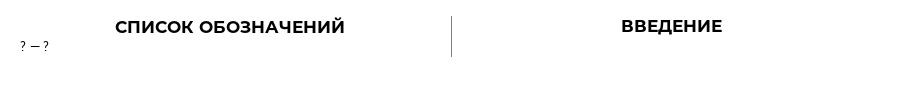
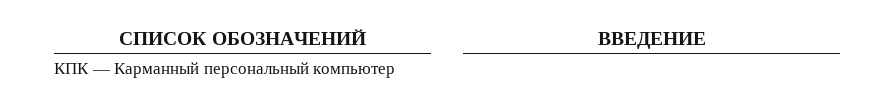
- ? — ?
+ КПК — Карманный персональный компьютер

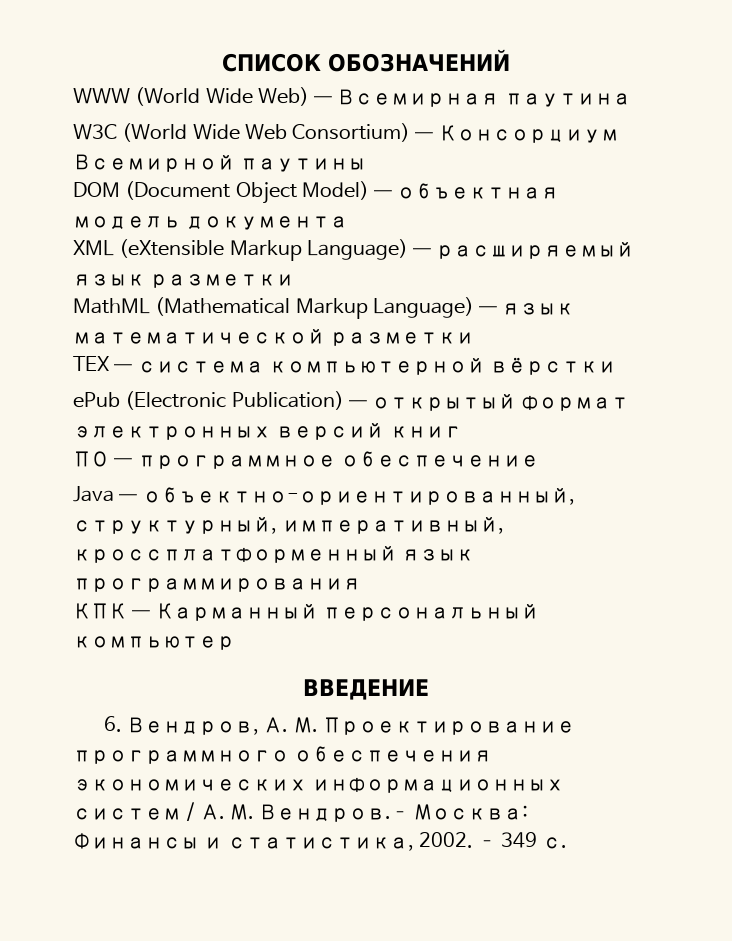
+ WWW (World Wide Web) — Всемирная паутина
+ W3C (World Wide Web Consortium) — Консорциум Всемирной паутины
+ DOM (Document Object Model) — объектная модель документа
+ XML (eXtensible Markup Language) — расширяемый язык разметки
+ MathML (Mathematical Markup Language) — язык математической разметки
+ TEX — система компьютерной вёрстки
+ ePub (Electronic Publication) — открытый формат электронных версий книг
+ ПО — программное обеспечение
+ Java — объектно-ориентированный, структурный, императивный, кроссплатформенный язык программирования
+ 6. Вендров, А. М. Проектирование программного обеспечения экономических информационных систем / А. М. Вендров.– Москва: Финансы и статистика, 2002. – 349 с.

